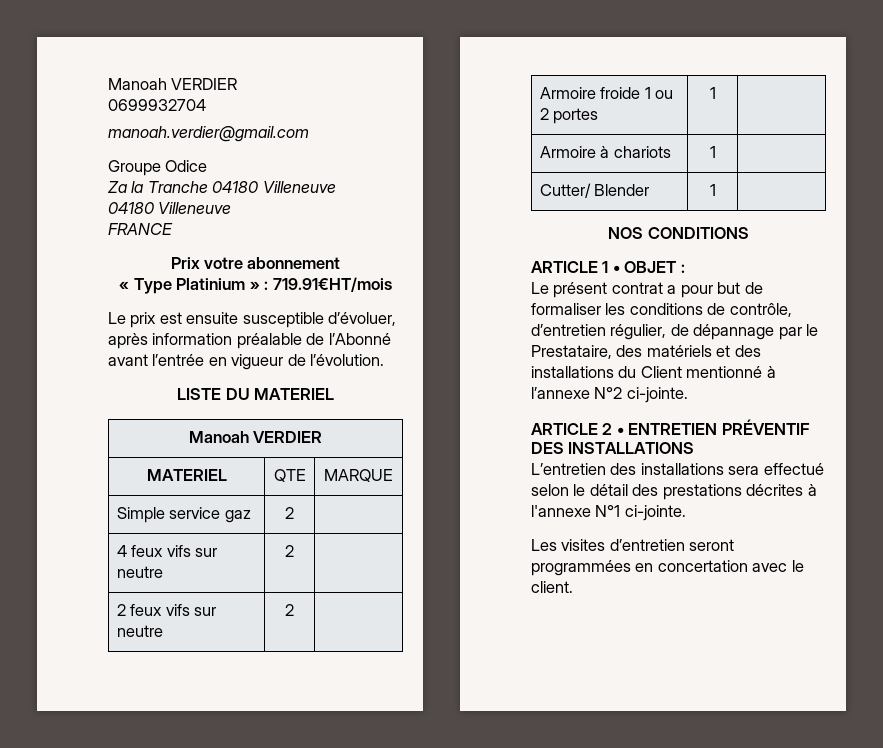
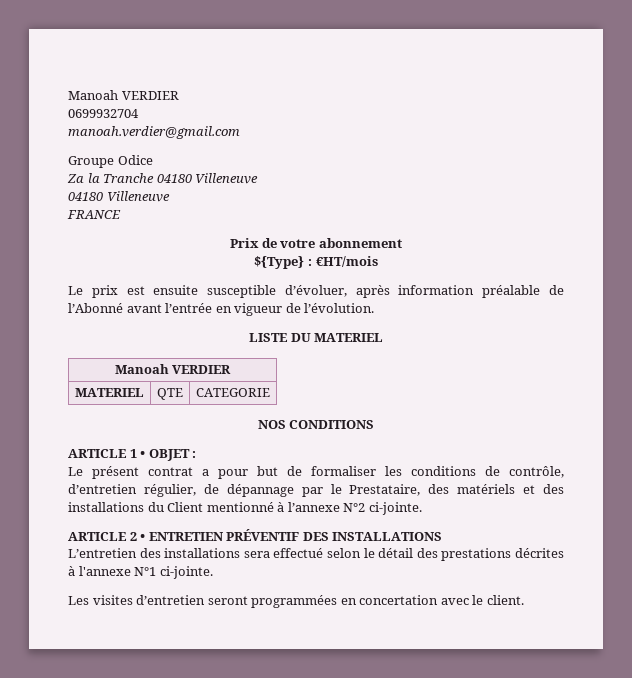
- Prix votre abonnement
+ Prix de votre abonnement
- « Type Platinium » : 719.91€HT/mois
+ ${Type} : €HT/mois
- MATERIEL | QTE | MARQUE
- Simple service gaz | 2 |
- 4 feux vifs sur neutre | 2 |
- 2 feux vifs sur neutre | 2 |
- Armoire froide 1 ou 2 portes | 1 |
- Armoire à chariots | 1 |
- Cutter/ Blender | 1 |
+ MATERIEL | QTE | CATEGORIE

